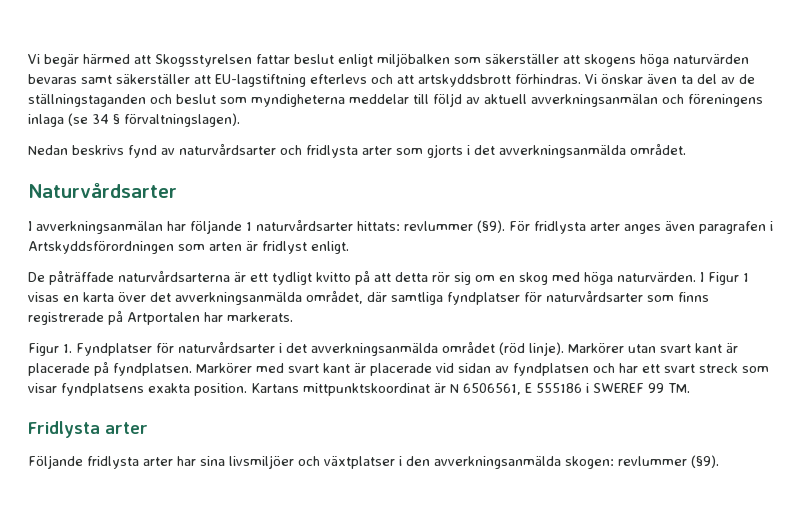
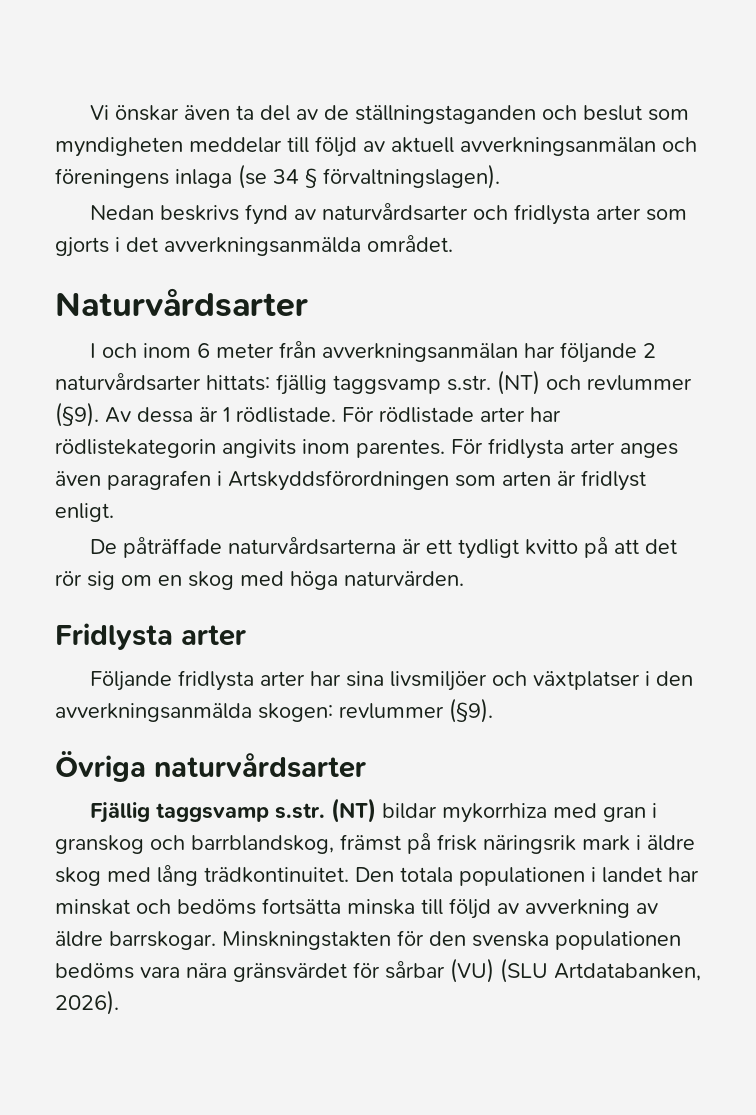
- Vi begär härmed att Skogsstyrelsen fattar beslut enligt miljöbalken som säkerställer att skogens höga naturvärden bevaras samt säkerställer att EU-lagstiftning efterlevs och att artskyddsbrott förhindras. Vi önskar även ta del av de ställningstaganden och beslut som myndigheterna meddelar till följd av aktuell avverkningsanmälan och föreningens inlaga (se 34 § förvaltningslagen).
+ Vi önskar även ta del av de ställningstaganden och beslut som myndigheten meddelar till följd av aktuell avverkningsanmälan och föreningens inlaga (se 34 § förvaltningslagen).
- I avverkningsanmälan har följande 1 naturvårdsarter hittats: revlummer (§9).
+ I och inom 6 meter från avverkningsanmälan har följande 2 naturvårdsarter hittats: fjällig taggsvamp s.str. (NT) och revlummer (§9). Av dessa är 1 rödlistade. För rödlistade arter har rödlistekategorin angivits inom parentes.
- De påträffade naturvårdsarterna är ett tydligt kvitto på att detta rör sig om en skog med höga naturvärden. I Figur 1 visas en karta över det avverkningsanmälda området, där samtliga fyndplatser för naturvårdsarter som finns registrerade på Artportalen har markerats.
- Figur 1. Fyndplatser för naturvårdsarter i det avverkningsanmälda området (röd linje). Markörer utan svart kant är placerade på fyndplatsen. Markörer med svart kant är placerade vid sidan av fyndplatsen och har ett svart streck som visar fyndplatsens exakta position. Kartans mittpunktskoordinat är N 6506561, E 555186 i SWEREF 99 TM.
+ De påträffade naturvårdsarterna är ett tydligt kvitto på att det rör sig om en skog med höga naturvärden.
+ Övriga naturvårdsarter
+ Fjällig taggsvamp s.str. (NT) bildar mykorrhiza med gran i granskog och barrblandskog, främst på frisk näringsrik mark i äldre skog med lång trädkontinuitet. Den totala populationen i landet har minskat och bedöms fortsätta minska till följd av avverkning av äldre barrskogar. Minskningstakten för den svenska populationen bedöms vara nära gränsvärdet för sårbar (VU) (SLU Artdatabanken, 2026).

